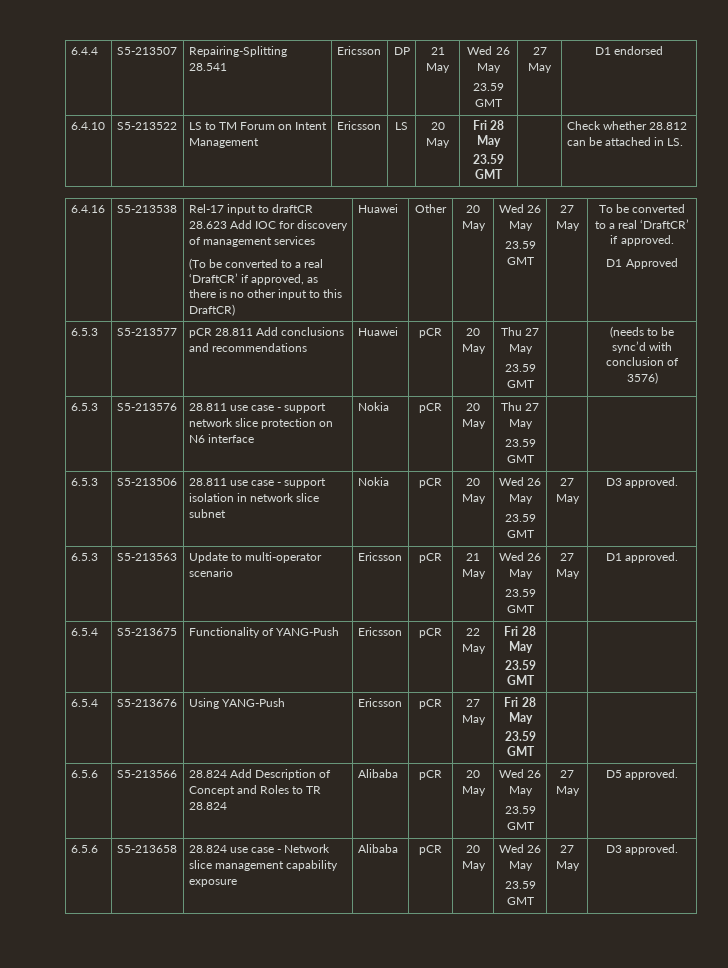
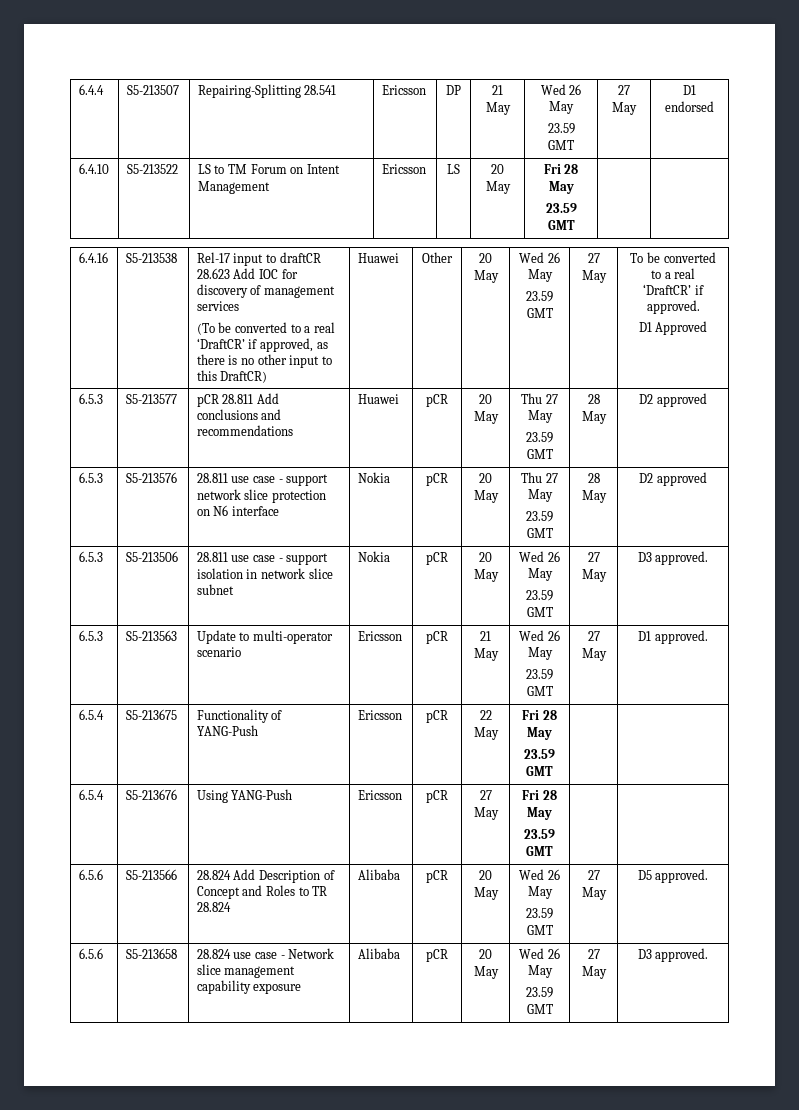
  6.4.10 | S5-213522 | LS to TM Forum on Intent Management | Ericsson | LS | 20 May | Fri 28 May
- 23.59 GMT | | Check whether 28.812 can be attached in LS.
+ 23.59 GMT | |
  6.5.3 | S5-213577 | pCR 28.811 Add conclusions and recommendations | Huawei | pCR | 20 May | Thu 27 May
- 23.59 GMT | | (needs to be sync’d with conclusion of 3576)
+ 23.59 GMT | 28 May | D2 approved
  6.5.3 | S5-213576 | 28.811 use case - support network slice protection on N6 interface | Nokia | pCR | 20 May | Thu 27 May
- 23.59 GMT | |
+ 23.59 GMT | 28 May | D2 approved

